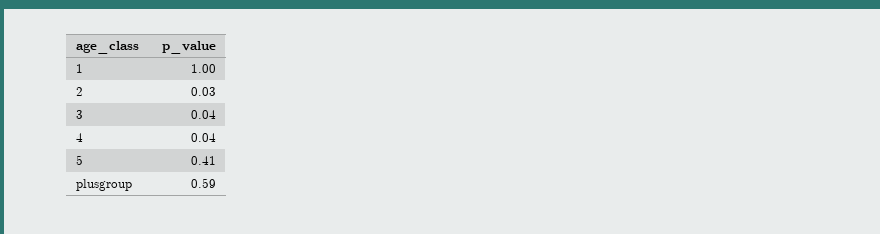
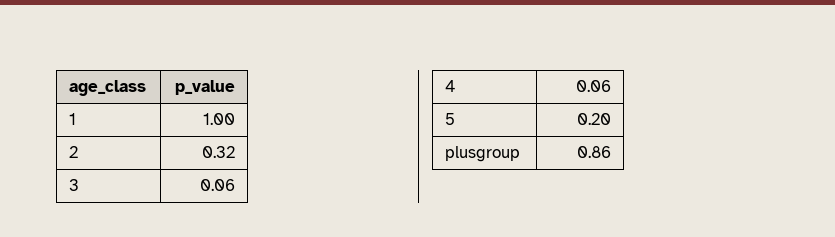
- 2 | 0.03
+ 2 | 0.32
- 3 | 0.04
+ 3 | 0.06
- 4 | 0.04
+ 4 | 0.06
- 5 | 0.41
+ 5 | 0.20
- plusgroup | 0.59
+ plusgroup | 0.86

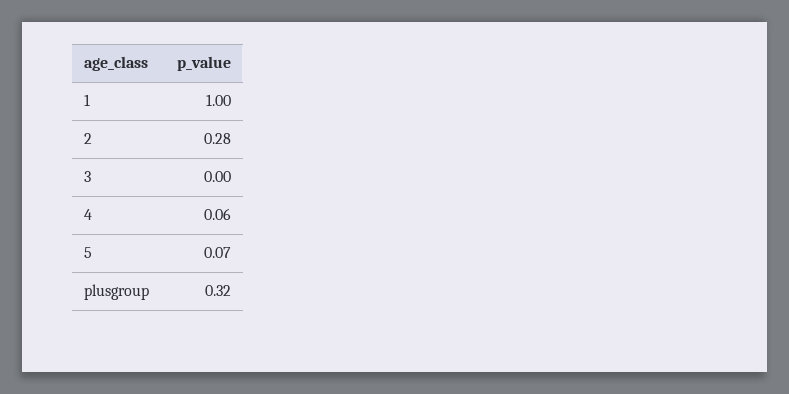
- 2 | 0.32
+ 2 | 0.28
- 3 | 0.06
+ 3 | 0.00
- 5 | 0.20
+ 5 | 0.07
- plusgroup | 0.86
+ plusgroup | 0.32

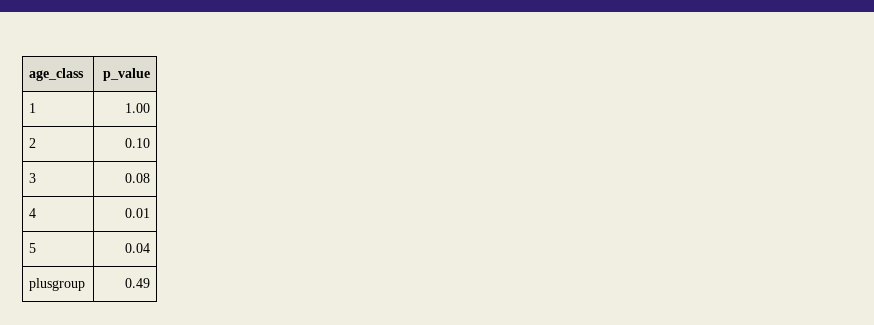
- 2 | 0.28
+ 2 | 0.10
- 3 | 0.00
+ 3 | 0.08
- 4 | 0.06
+ 4 | 0.01
- 5 | 0.07
+ 5 | 0.04
- plusgroup | 0.32
+ plusgroup | 0.49

